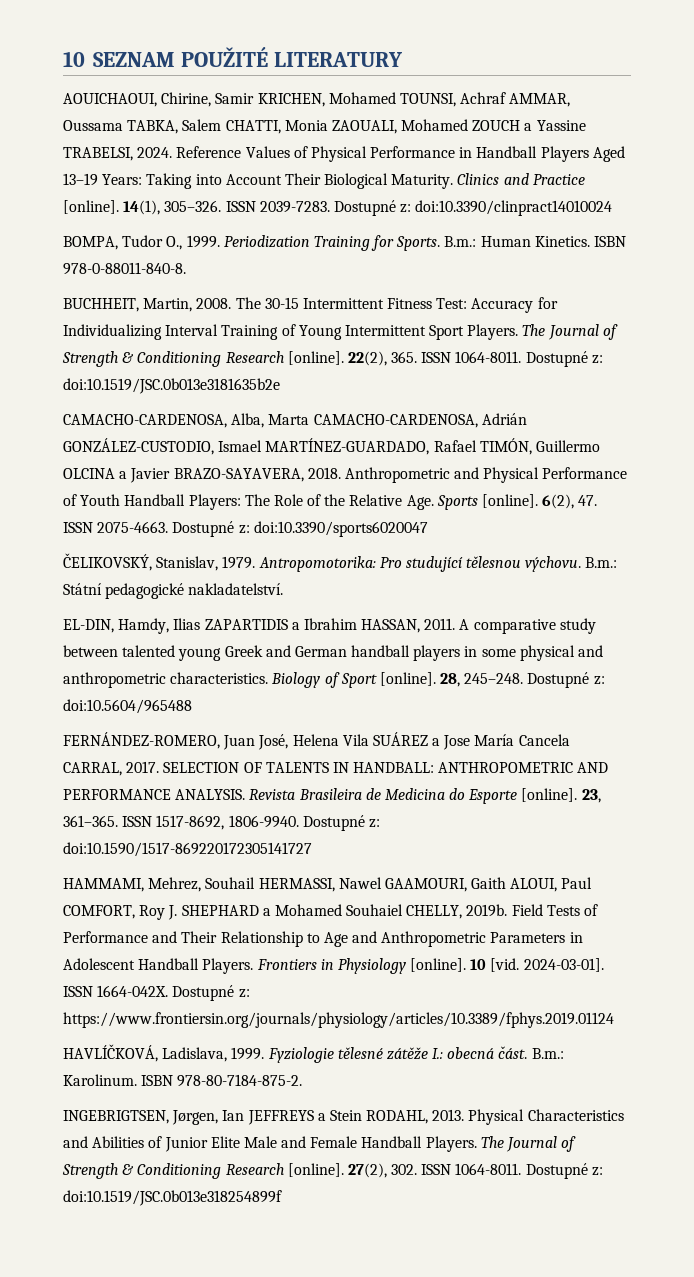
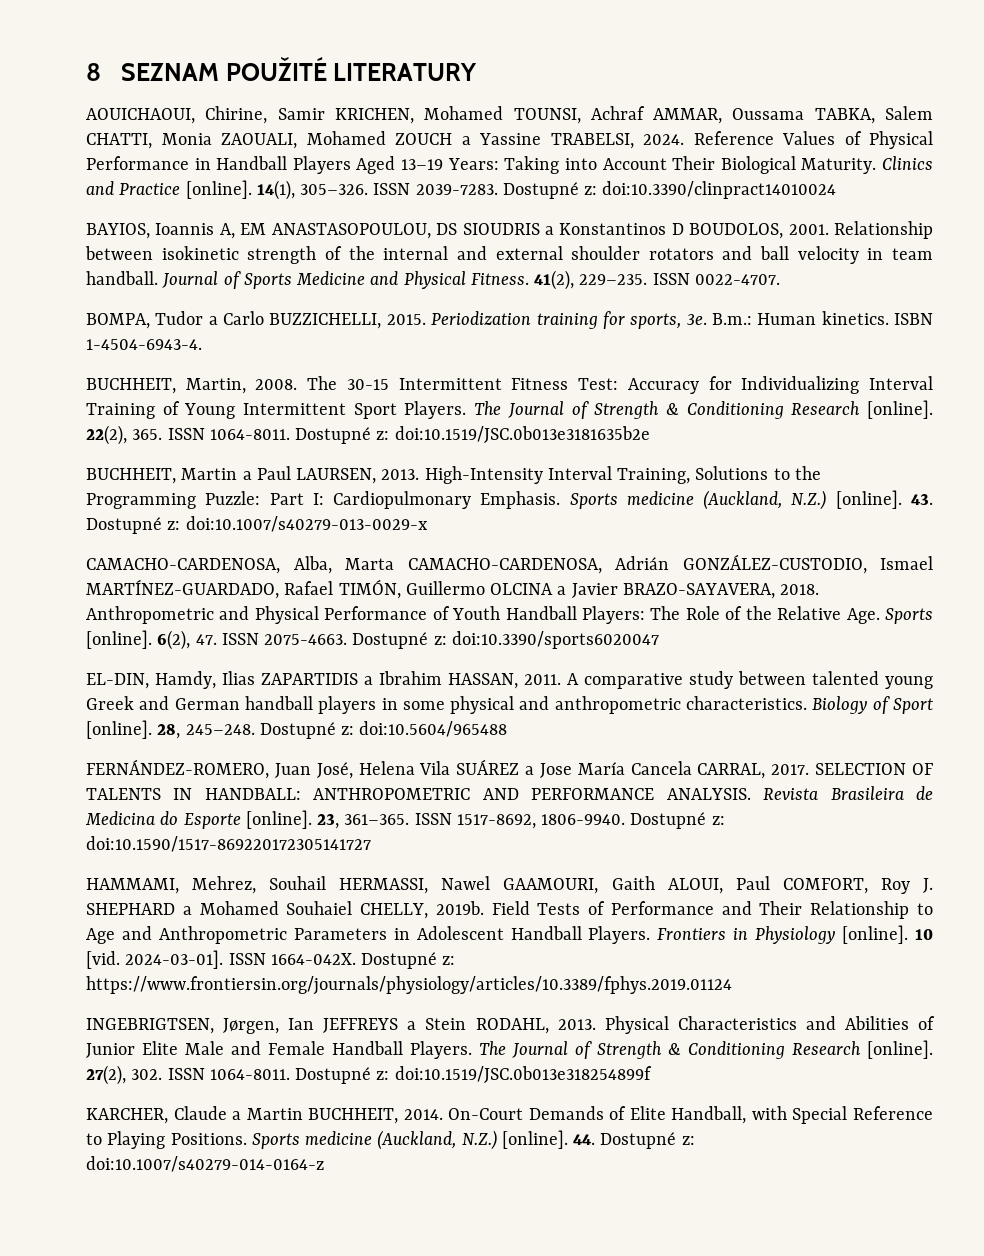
- 10 SEZNAM POUŽITÉ LITERATURY
+ 8 SEZNAM POUŽITÉ LITERATURY
- BOMPA, Tudor O., 1999. Periodization Training for Sports. B.m.: Human Kinetics. ISBN 978-0-88011-840-8.
+ BAYIOS, Ioannis A, EM ANASTASOPOULOU, DS SIOUDRIS a Konstantinos D BOUDOLOS, 2001. Relationship between isokinetic strength of the internal and external shoulder rotators and ball velocity in team handball. Journal of Sports Medicine and Physical Fitness. 41(2), 229–235. ISSN 0022-4707.
+ BOMPA, Tudor a Carlo BUZZICHELLI, 2015. Periodization training for sports, 3e. B.m.: Human kinetics. ISBN 1-4504-6943-4.
+ BUCHHEIT, Martin a Paul LAURSEN, 2013. High-Intensity Interval Training, Solutions to the Programming Puzzle: Part I: Cardiopulmonary Emphasis. Sports medicine (Auckland, N.Z.) [online]. 43. Dostupné z: doi:10.1007/s40279-013-0029-x
- ČELIKOVSKÝ, Stanislav, 1979. Antropomotorika: Pro studující tělesnou výchovu. B.m.: Státní pedagogické nakladatelství.
- HAVLÍČKOVÁ, Ladislava, 1999. Fyziologie tělesné zátěže I.: obecná část. B.m.: Karolinum. ISBN 978-80-7184-875-2.
+ KARCHER, Claude a Martin BUCHHEIT, 2014. On-Court Demands of Elite Handball, with Special Reference to Playing Positions. Sports medicine (Auckland, N.Z.) [online]. 44. Dostupné z: doi:10.1007/s40279-014-0164-z

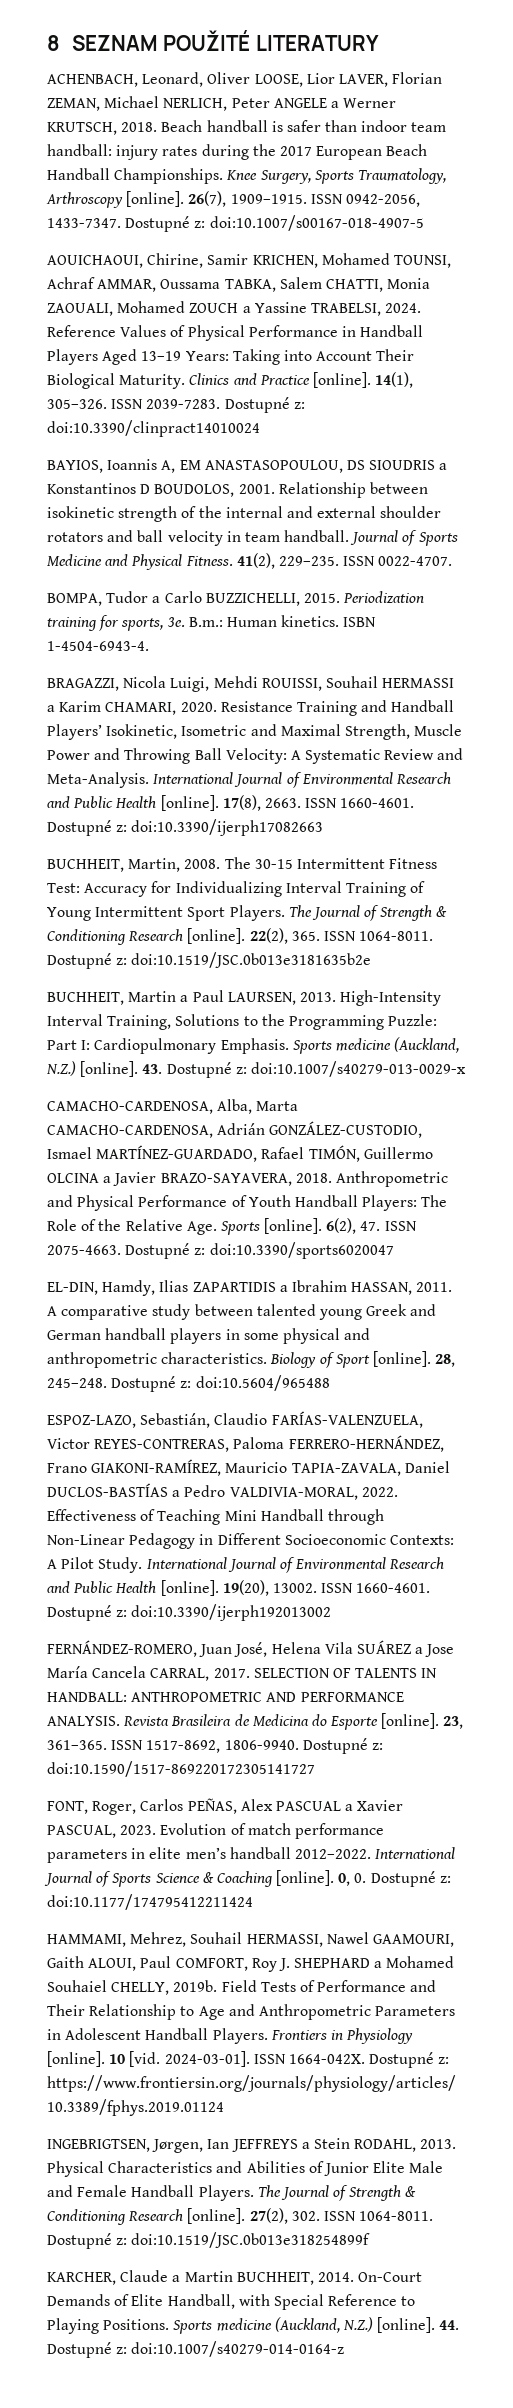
+ ACHENBACH, Leonard, Oliver LOOSE, Lior LAVER, Florian ZEMAN, Michael NERLICH, Peter ANGELE a Werner KRUTSCH, 2018. Beach handball is safer than indoor team handball: injury rates during the 2017 European Beach Handball Championships. Knee Surgery, Sports Traumatology, Arthroscopy [online]. 26(7), 1909–1915. ISSN 0942-2056, 1433-7347. Dostupné z: doi:10.1007/s00167-018-4907-5
+ BRAGAZZI, Nicola Luigi, Mehdi ROUISSI, Souhail HERMASSI a Karim CHAMARI, 2020. Resistance Training and Handball Players’ Isokinetic, Isometric and Maximal Strength, Muscle Power and Throwing Ball Velocity: A Systematic Review and Meta-Analysis. International Journal of Environmental Research and Public Health [online]. 17(8), 2663. ISSN 1660-4601. Dostupné z: doi:10.3390/ijerph17082663
+ ESPOZ-LAZO, Sebastián, Claudio FARÍAS-VALENZUELA, Victor REYES-CONTRERAS, Paloma FERRERO-HERNÁNDEZ, Frano GIAKONI-RAMÍREZ, Mauricio TAPIA-ZAVALA, Daniel DUCLOS-BASTÍAS a Pedro VALDIVIA-MORAL, 2022. Effectiveness of Teaching Mini Handball through Non-Linear Pedagogy in Different Socioeconomic Contexts: A Pilot Study. International Journal of Environmental Research and Public Health [online]. 19(20), 13002. ISSN 1660-4601. Dostupné z: doi:10.3390/ijerph192013002
+ FONT, Roger, Carlos PEÑAS, Alex PASCUAL a Xavier PASCUAL, 2023. Evolution of match performance parameters in elite men’s handball 2012–2022. International Journal of Sports Science & Coaching [online]. 0, 0. Dostupné z: doi:10.1177/174795412211424

